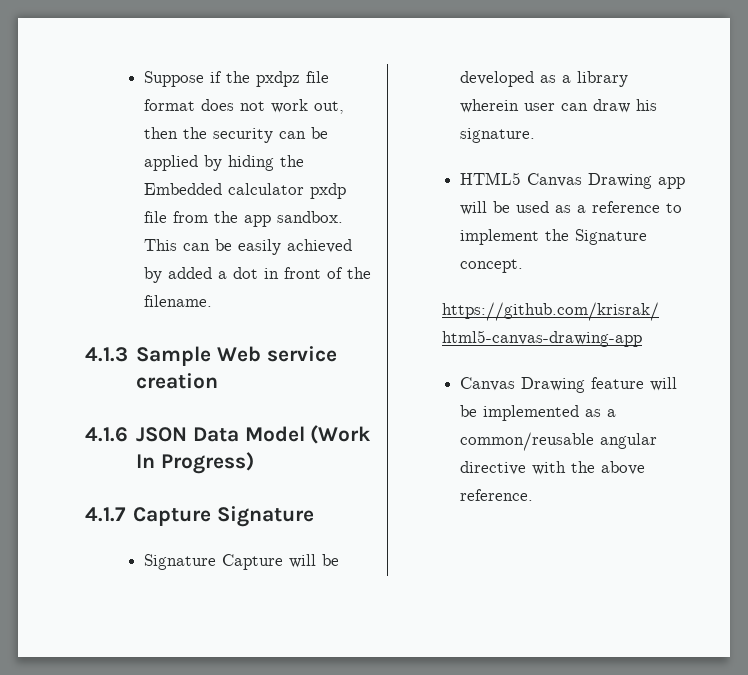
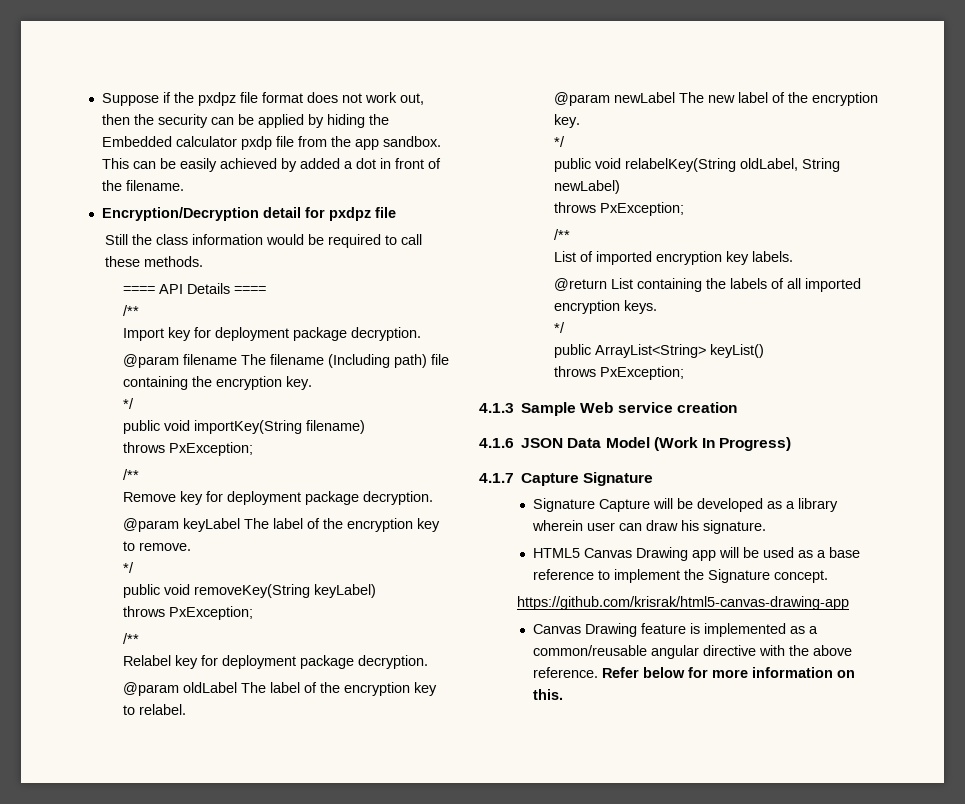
+ Encryption/Decryption detail for pxdpz file
+ Still the class information would be required to call these methods.
+ ==== API Details ====
+ /**
+ Import key for deployment package decryption.
+ @param filename The filename (Including path) file containing the encryption key.
+ */
+ public void importKey(String filename)
+ throws PxException;
+ /**
+ Remove key for deployment package decryption.
+ @param keyLabel The label of the encryption key to remove.
+ */
+ public void removeKey(String keyLabel)
+ throws PxException;
+ /**
+ Relabel key for deployment package decryption.
+ @param oldLabel The label of the encryption key to relabel.
+ @param newLabel The new label of the encryption key.
+ */
+ public void relabelKey(String oldLabel, String newLabel)
+ throws PxException;
+ /**
+ List of imported encryption key labels.
+ @return List containing the labels of all imported encryption keys.
+ */
+ public ArrayList<String> keyList()
+ throws PxException;
- HTML5 Canvas Drawing app will be used as a reference to implement the Signature concept.
+ HTML5 Canvas Drawing app will be used as a base reference to implement the Signature concept.
- Canvas Drawing feature will be implemented as a common/reusable angular directive with the above reference.
+ Canvas Drawing feature is implemented as a common/reusable angular directive with the above reference.
+ Refer below for more information on this.

